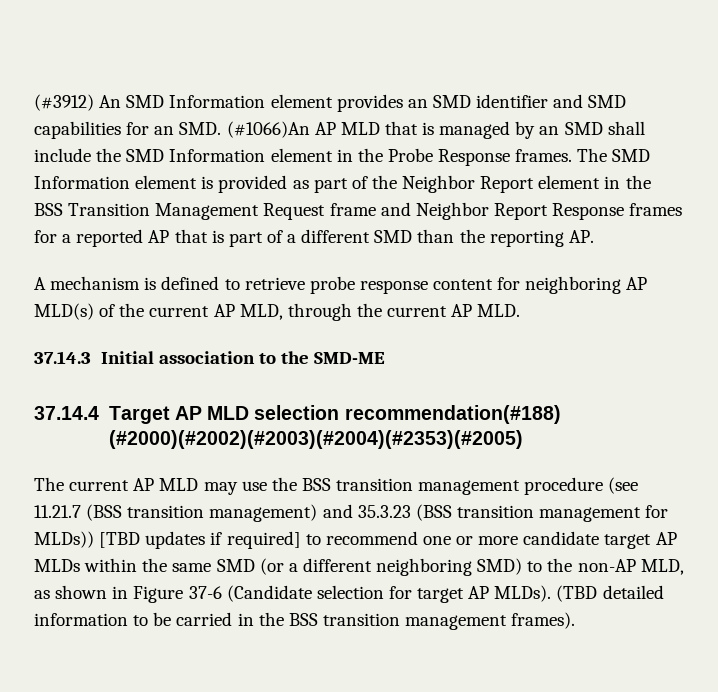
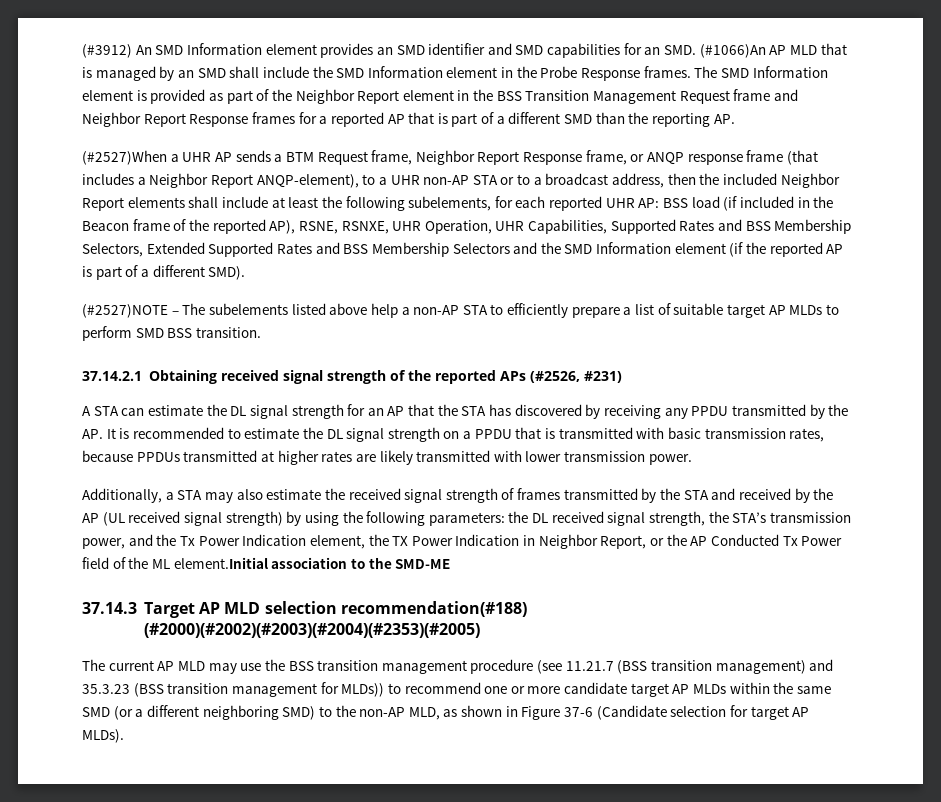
- A mechanism is defined to retrieve probe response content for neighboring AP MLD(s) of the current AP MLD, through the current AP MLD.
- 37.14.3 Initial association to the SMD-ME
+ (#2527)When a UHR AP sends a BTM Request frame, Neighbor Report Response frame, or ANQP response frame (that includes a Neighbor Report ANQP-element), to a UHR non-AP STA or to a broadcast address, then the included Neighbor Report elements shall include at least the following subelements, for each reported UHR AP: BSS load (if included in the Beacon frame of the reported AP), RSNE, RSNXE, UHR Operation, UHR Capabilities, Supported Rates and BSS Membership Selectors, Extended Supported Rates and BSS Membership Selectors and the SMD Information element (if the reported AP is part of a different SMD).
+ (#2527)NOTE – The subelements listed above help a non-AP STA to efficiently prepare a list of suitable target AP MLDs to perform SMD BSS transition.
+ 37.14.2.1 Obtaining received signal strength of the reported APs (#2526, #231)
+ A STA can estimate the DL signal strength for an AP that the STA has discovered by receiving any PPDU transmitted by the AP. It is recommended to estimate the DL signal strength on a PPDU that is transmitted with basic transmission rates, because PPDUs transmitted at higher rates are likely transmitted with lower transmission power.
+ Additionally, a STA may also estimate the received signal strength of frames transmitted by the STA and received by the AP (UL received signal strength) by using the following parameters: the DL received signal strength, the STA’s transmission power, and the Tx Power Indication element, the TX Power Indication in Neighbor Report, or the AP Conducted Tx Power field of the ML element.Initial association to the SMD-ME
- 37.14.4 Target AP MLD selection recommendation(#188) (#2000)(#2002)(#2003)(#2004)(#2353)(#2005)
+ 37.14.3 Target AP MLD selection recommendation(#188) (#2000)(#2002)(#2003)(#2004)(#2353)(#2005)
- The current AP MLD may use the BSS transition management procedure (see 11.21.7 (BSS transition management) and 35.3.23 (BSS transition management for MLDs)) [TBD updates if required] to recommend one or more candidate target AP MLDs within the same SMD (or a different neighboring SMD) to the non-AP MLD, as shown in Figure 37-6 (Candidate selection for target AP MLDs). (TBD detailed information to be carried in the BSS transition management frames).
+ The current AP MLD may use the BSS transition management procedure (see 11.21.7 (BSS transition management) and 35.3.23 (BSS transition management for MLDs)) to recommend one or more candidate target AP MLDs within the same SMD (or a different neighboring SMD) to the non-AP MLD, as shown in Figure 37-6 (Candidate selection for target AP MLDs).

